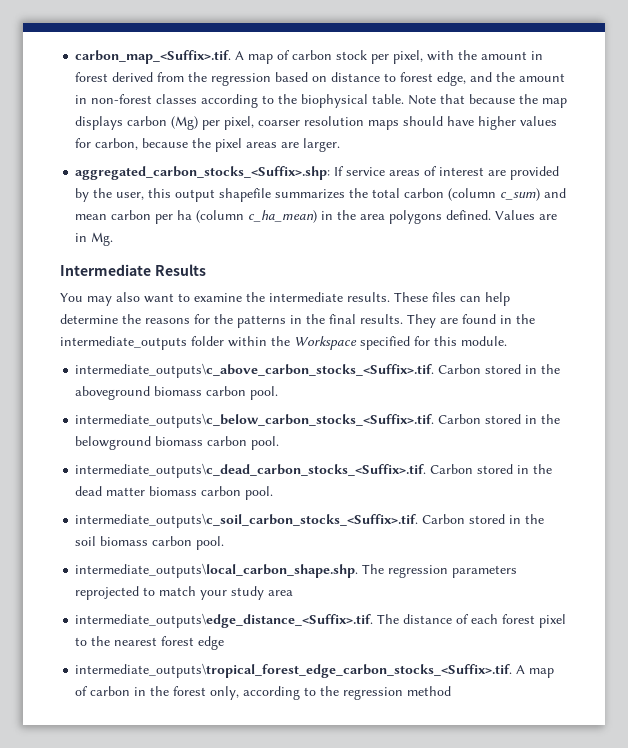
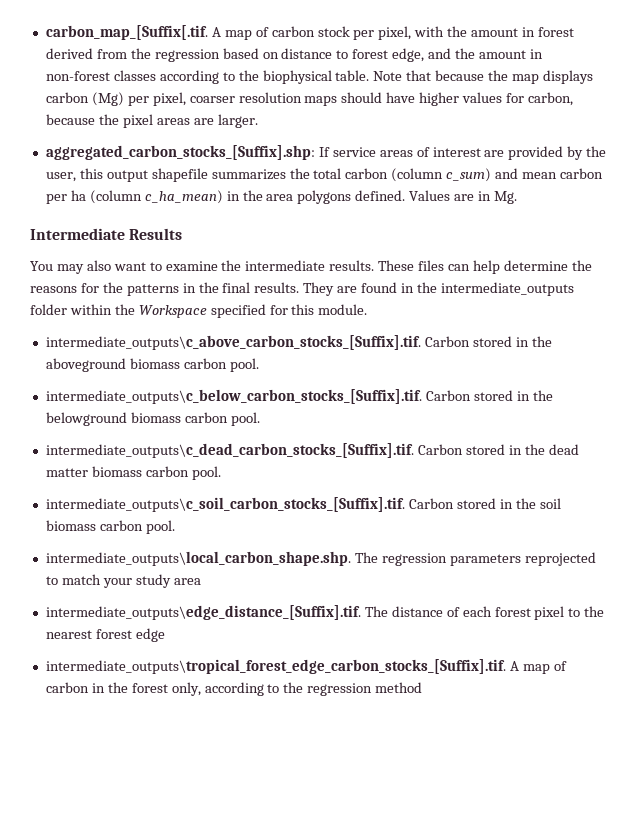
- carbon_map_<Suffix>.tif. A map of carbon stock per pixel, with the amount in forest derived from the regression based on distance to forest edge, and the amount in non-forest classes according to the biophysical table.
+ carbon_map_[Suffix[.tif. A map of carbon stock per pixel, with the amount in forest derived from the regression based on distance to forest edge, and the amount in non-forest classes according to the biophysical table.
- aggregated_carbon_stocks_<Suffix>.shp: If service areas of interest are provided by the user, this output shapefile summarizes the total carbon (column c_sum) and mean carbon per ha (column c_ha_mean) in the area polygons defined.
+ aggregated_carbon_stocks_[Suffix].shp: If service areas of interest are provided by the user, this output shapefile summarizes the total carbon (column c_sum) and mean carbon per ha (column c_ha_mean) in the area polygons defined.
- intermediate_outputs\c_above_carbon_stocks_<Suffix>.tif. Carbon stored in the aboveground biomass carbon pool.
+ intermediate_outputs\c_above_carbon_stocks_[Suffix].tif. Carbon stored in the aboveground biomass carbon pool.
- intermediate_outputs\c_below_carbon_stocks_<Suffix>.tif. Carbon stored in the belowground biomass carbon pool.
+ intermediate_outputs\c_below_carbon_stocks_[Suffix].tif. Carbon stored in the belowground biomass carbon pool.
- intermediate_outputs\c_dead_carbon_stocks_<Suffix>.tif. Carbon stored in the dead matter biomass carbon pool.
+ intermediate_outputs\c_dead_carbon_stocks_[Suffix].tif. Carbon stored in the dead matter biomass carbon pool.
- intermediate_outputs\c_soil_carbon_stocks_<Suffix>.tif. Carbon stored in the soil biomass carbon pool.
+ intermediate_outputs\c_soil_carbon_stocks_[Suffix].tif. Carbon stored in the soil biomass carbon pool.
- intermediate_outputs\edge_distance_<Suffix>.tif. The distance of each forest pixel to the nearest forest edge
+ intermediate_outputs\edge_distance_[Suffix].tif. The distance of each forest pixel to the nearest forest edge
- intermediate_outputs\tropical_forest_edge_carbon_stocks_<Suffix>.tif. A map of carbon in the forest only, according to the regression method
+ intermediate_outputs\tropical_forest_edge_carbon_stocks_[Suffix].tif. A map of carbon in the forest only, according to the regression method

